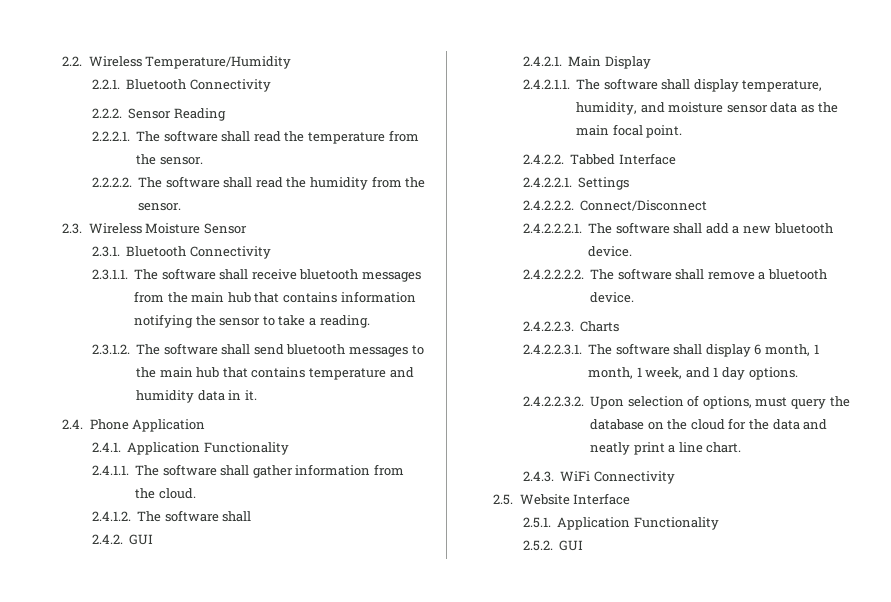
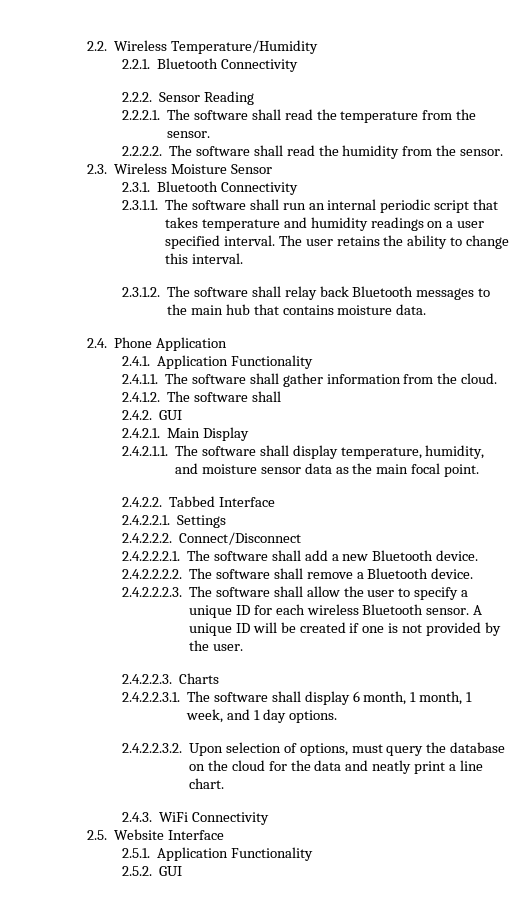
- 2.3.1.1. The software shall receive bluetooth messages from the main hub that contains information notifying the sensor to take a reading.
+ 2.3.1.1. The software shall run an internal periodic script that takes temperature and humidity readings on a user specified interval. The user retains the ability to change this interval.
- 2.3.1.2. The software shall send bluetooth messages to the main hub that contains temperature and humidity data in it.
+ 2.3.1.2. The software shall relay back Bluetooth messages to the main hub that contains moisture data.
- 2.4.2.2.2.1. The software shall add a new bluetooth device.
+ 2.4.2.2.2.1. The software shall add a new Bluetooth device.
- 2.4.2.2.2.2. The software shall remove a bluetooth device.
+ 2.4.2.2.2.2. The software shall remove a Bluetooth device.
+ 2.4.2.2.2.3. The software shall allow the user to specify a unique ID for each wireless Bluetooth sensor. A unique ID will be created if one is not provided by the user.

